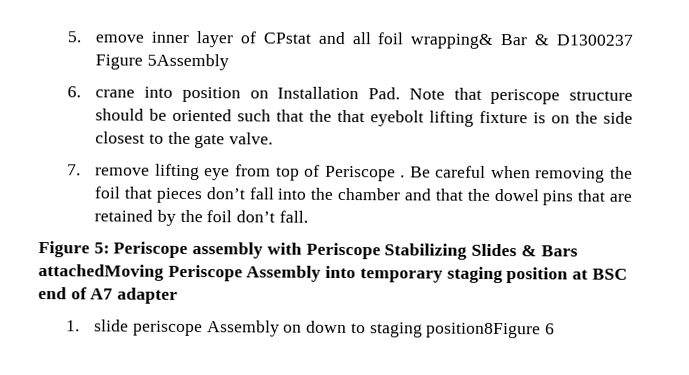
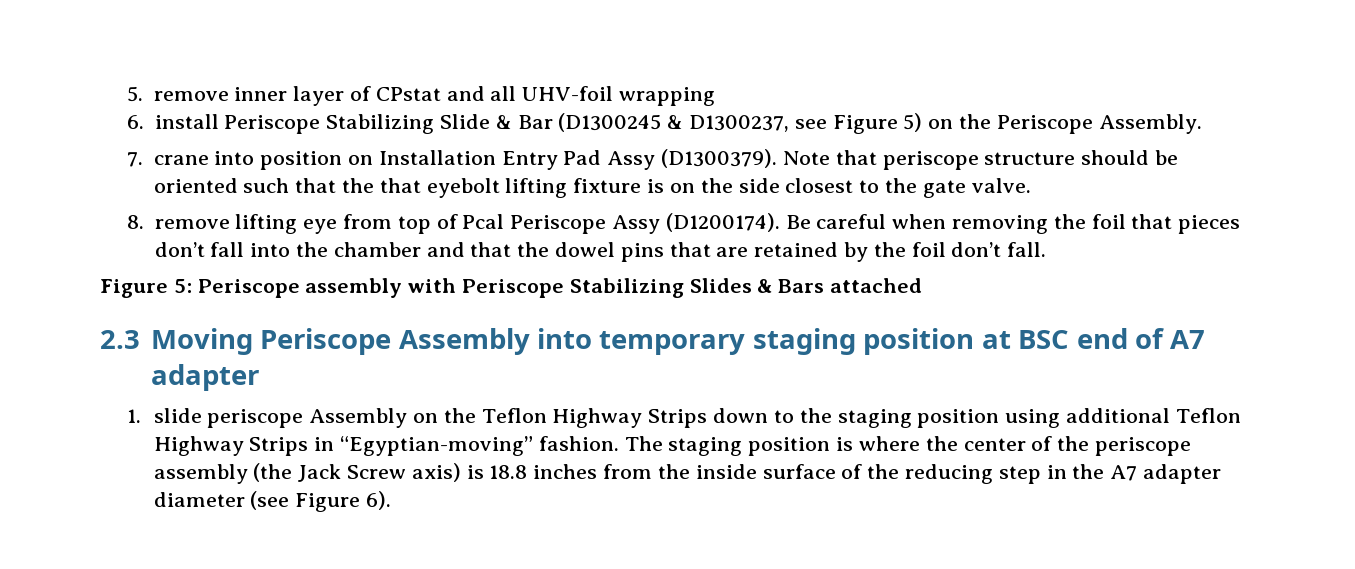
- 5. emove inner layer of CPstat and all foil wrapping& Bar & D1300237 Figure 5Assembly
- 6. crane into position on Installation Pad. Note that periscope structure should be oriented such that the that eyebolt lifting fixture is on the side closest to the gate valve.
+ 5. remove inner layer of CPstat and all UHV-foil wrapping
+ 6. install Periscope Stabilizing Slide & Bar (D1300245 & D1300237, see Figure 5) on the Periscope Assembly.
+ 7. crane into position on Installation Entry Pad Assy (D1300379). Note that periscope structure should be oriented such that the that eyebolt lifting fixture is on the side closest to the gate valve.
- 7. remove lifting eye from top of Periscope .
+ 8. remove lifting eye from top of Pcal Periscope Assy (D1200174).
- Figure 5: Periscope assembly with Periscope Stabilizing Slides & Bars attachedMoving Periscope Assembly into temporary staging position at BSC end of A7 adapter
+ Figure 5: Periscope assembly with Periscope Stabilizing Slides & Bars attached
+ 2.3 Moving Periscope Assembly into temporary staging position at BSC end of A7 adapter
- 1. slide periscope Assembly on down to staging position8Figure 6
+ 1. slide periscope Assembly on the Teflon Highway Strips down to the staging position using additional Teflon Highway Strips in “Egyptian-moving” fashion. The staging position is where the center of the periscope assembly (the Jack Screw axis) is 18.8 inches from the inside surface of the reducing step in the A7 adapter diameter (see Figure 6).

